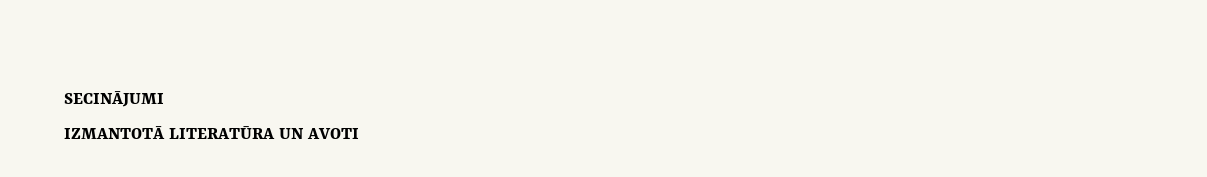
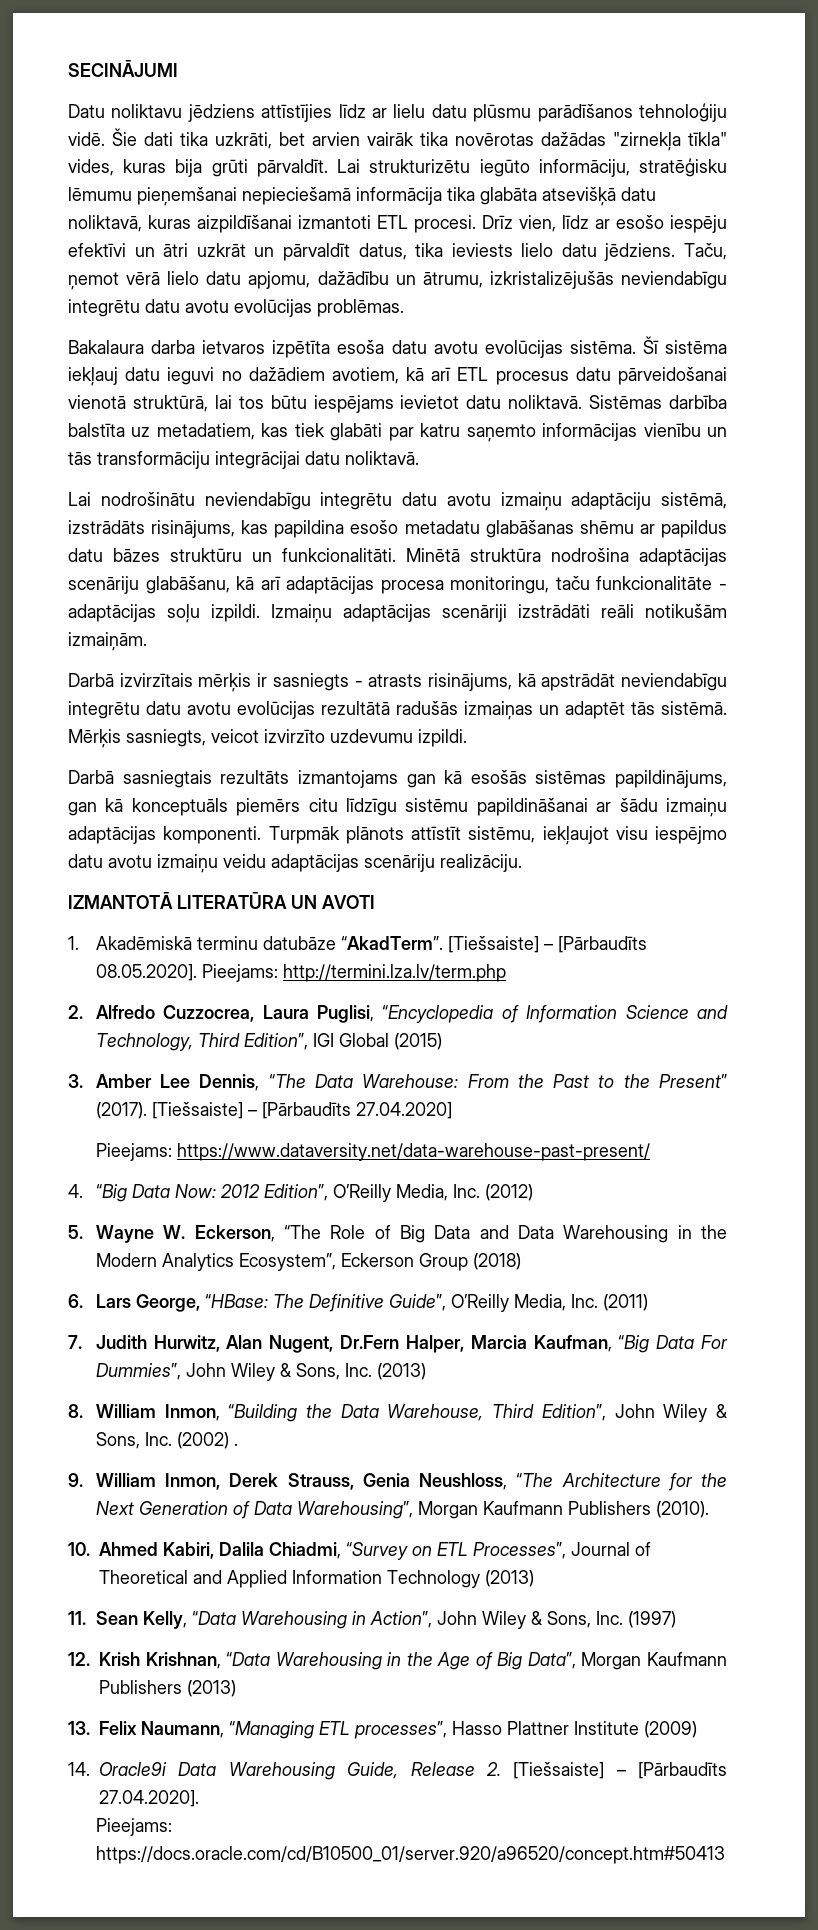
+ Datu noliktavu jēdziens attīstījies līdz ar lielu datu plūsmu parādīšanos tehnoloģiju vidē. Šie dati tika uzkrāti, bet arvien vairāk tika novērotas dažādas "zirnekļa tīkla" vides, kuras bija grūti pārvaldīt. Lai strukturizētu iegūto informāciju, stratēģisku lēmumu pieņemšanai nepieciešamā informācija tika glabāta atsevišķā datu noliktavā, kuras aizpildīšanai izmantoti ETL procesi. Drīz vien, līdz ar esošo iespēju efektīvi un ātri uzkrāt un pārvaldīt datus, tika ieviests lielo datu jēdziens. Taču, ņemot vērā lielo datu apjomu, dažādību un ātrumu, izkristalizējušās neviendabīgu integrētu datu avotu evolūcijas problēmas.
+ Bakalaura darba ietvaros izpētīta esoša datu avotu evolūcijas sistēma. Šī sistēma iekļauj datu ieguvi no dažādiem avotiem, kā arī ETL procesus datu pārveidošanai vienotā struktūrā, lai tos būtu iespējams ievietot datu noliktavā. Sistēmas darbība balstīta uz metadatiem, kas tiek glabāti par katru saņemto informācijas vienību un tās transformāciju integrācijai datu noliktavā.
+ Lai nodrošinātu neviendabīgu integrētu datu avotu izmaiņu adaptāciju sistēmā, izstrādāts risinājums, kas papildina esošo metadatu glabāšanas shēmu ar papildus datu bāzes struktūru un funkcionalitāti. Minētā struktūra nodrošina adaptācijas scenāriju glabāšanu, kā arī adaptācijas procesa monitoringu, taču funkcionalitāte - adaptācijas soļu izpildi. Izmaiņu adaptācijas scenāriji izstrādāti reāli notikušām izmaiņām.
+ Darbā izvirzītais mērķis ir sasniegts - atrasts risinājums, kā apstrādāt neviendabīgu integrētu datu avotu evolūcijas rezultātā radušās izmaiņas un adaptēt tās sistēmā. Mērķis sasniegts, veicot izvirzīto uzdevumu izpildi.
+ Darbā sasniegtais rezultāts izmantojams gan kā esošās sistēmas papildinājums, gan kā konceptuāls piemērs citu līdzīgu sistēmu papildināšanai ar šādu izmaiņu adaptācijas komponenti. Turpmāk plānots attīstīt sistēmu, iekļaujot visu iespējmo datu avotu izmaiņu veidu adaptācijas scenāriju realizāciju.
  IZMANTOTĀ LITERATŪRA UN AVOTI
+ 1. Akadēmiskā terminu datubāze “AkadTerm”. [Tiešsaiste] – [Pārbaudīts 08.05.2020]. Pieejams: http://termini.lza.lv/term.php
+ 2. Alfredo Cuzzocrea, Laura Puglisi, “Encyclopedia of Information Science and Technology, Third Edition”, IGI Global (2015)
+ 3. Amber Lee Dennis, “The Data Warehouse: From the Past to the Present” (2017). [Tiešsaiste] – [Pārbaudīts 27.04.2020]
+ Pieejams: https://www.dataversity.net/data-warehouse-past-present/
+ 4. “Big Data Now: 2012 Edition”, O’Reilly Media, Inc. (2012)
+ 5. Wayne W. Eckerson, “The Role of Big Data and Data Warehousing in the Modern Analytics Ecosystem”, Eckerson Group (2018)
+ 6. Lars George, “HBase: The Definitive Guide”, O’Reilly Media, Inc. (2011)
+ 7. Judith Hurwitz, Alan Nugent, Dr.Fern Halper, Marcia Kaufman, “Big Data For Dummies”, John Wiley & Sons, Inc. (2013)
+ 8. William Inmon, “Building the Data Warehouse, Third Edition”, John Wiley & Sons, Inc. (2002) .
+ 9. William Inmon, Derek Strauss, Genia Neushloss, “The Architecture for the Next Generation of Data Warehousing”, Morgan Kaufmann Publishers (2010).
+ 10. Ahmed Kabiri, Dalila Chiadmi, “Survey on ETL Processes”, Journal of Theoretical and Applied Information Technology (2013)
+ 11. Sean Kelly, “Data Warehousing in Action”, John Wiley & Sons, Inc. (1997)
+ 12. Krish Krishnan, “Data Warehousing in the Age of Big Data”, Morgan Kaufmann Publishers (2013)
+ 13. Felix Naumann, “Managing ETL processes”, Hasso Plattner Institute (2009)
+ 14. Oracle9i Data Warehousing Guide, Release 2. [Tiešsaiste] – [Pārbaudīts 27.04.2020].
+ Pieejams: https://docs.oracle.com/cd/B10500_01/server.920/a96520/concept.htm#50413

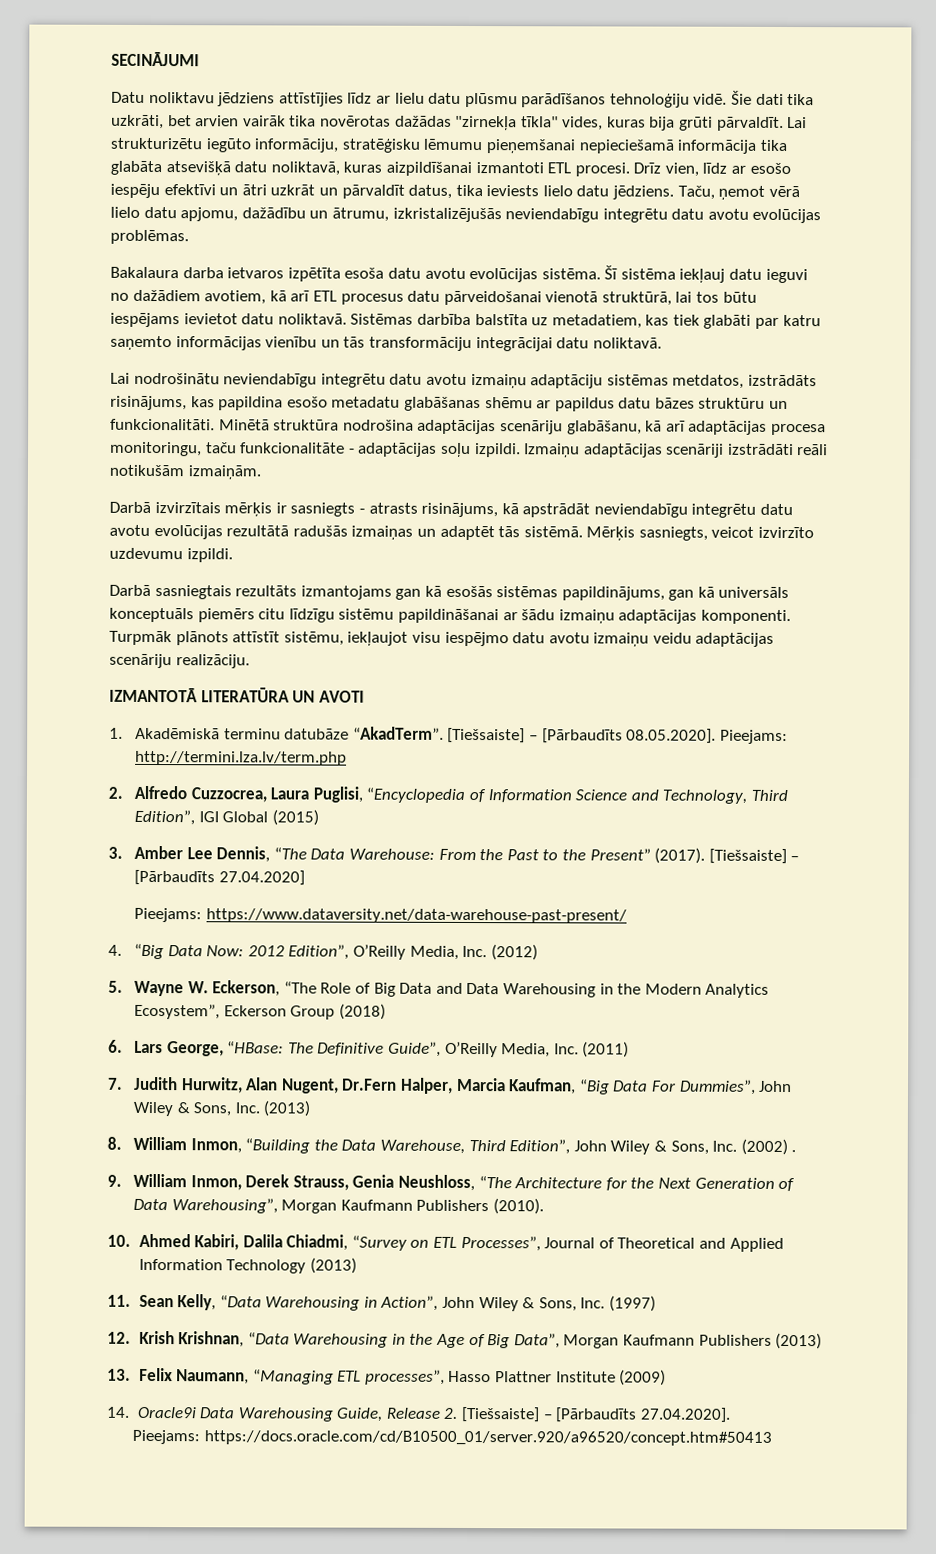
- Lai nodrošinātu neviendabīgu integrētu datu avotu izmaiņu adaptāciju sistēmā, izstrādāts risinājums, kas papildina esošo metadatu glabāšanas shēmu ar papildus datu bāzes struktūru un funkcionalitāti.
+ Lai nodrošinātu neviendabīgu integrētu datu avotu izmaiņu adaptāciju sistēmas metdatos, izstrādāts risinājums, kas papildina esošo metadatu glabāšanas shēmu ar papildus datu bāzes struktūru un funkcionalitāti.
- Darbā sasniegtais rezultāts izmantojams gan kā esošās sistēmas papildinājums, gan kā konceptuāls piemērs citu līdzīgu sistēmu papildināšanai ar šādu izmaiņu adaptācijas komponenti.
+ Darbā sasniegtais rezultāts izmantojams gan kā esošās sistēmas papildinājums, gan kā universāls konceptuāls piemērs citu līdzīgu sistēmu papildināšanai ar šādu izmaiņu adaptācijas komponenti.

